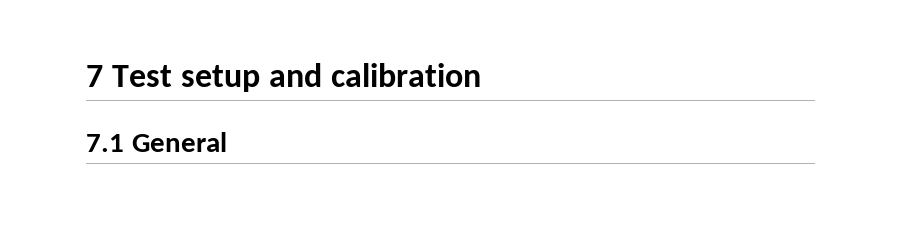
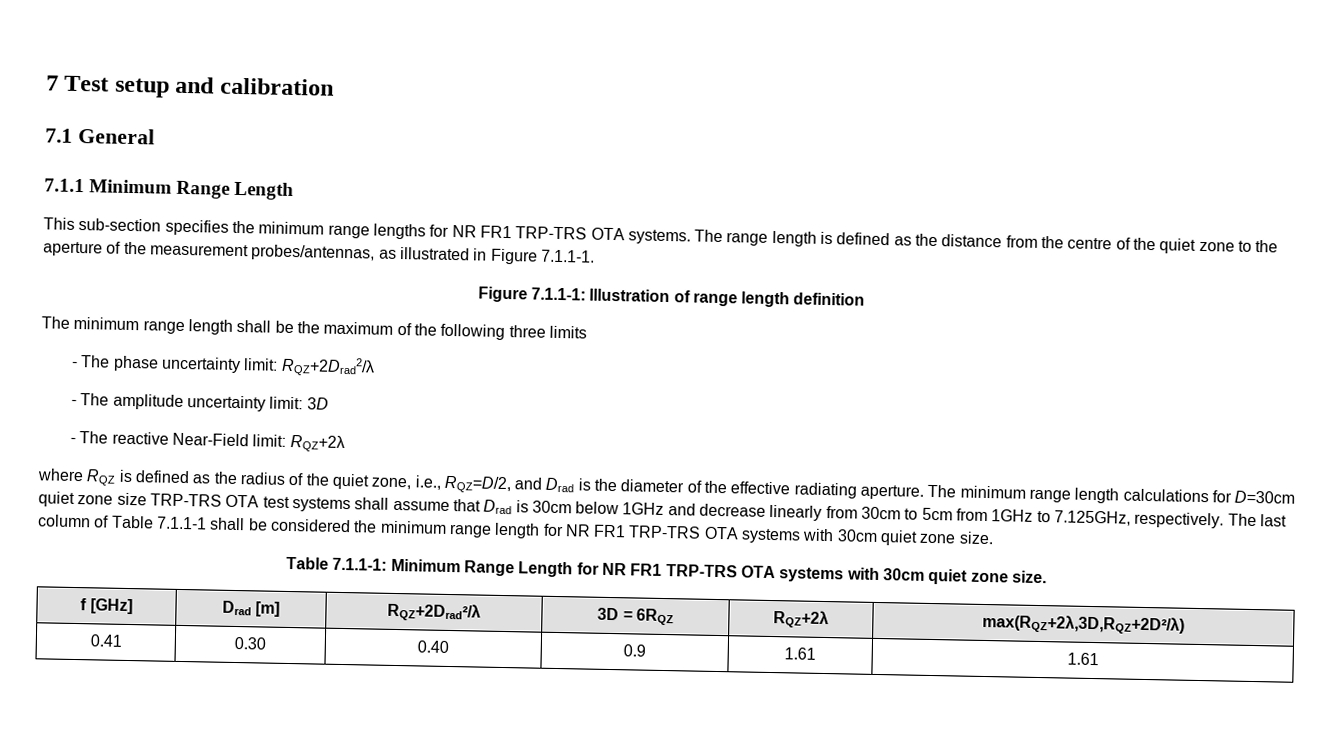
+ 7.1.1 Minimum Range Length
+ This sub-section specifies the minimum range lengths for NR FR1 TRP-TRS OTA systems. The range length is defined as the distance from the centre of the quiet zone to the aperture of the measurement probes/antennas, as illustrated in Figure 7.1.1-1.
+ Figure 7.1.1-1: Illustration of range length definition
+ The minimum range length shall be the maximum of the following three limits
+ - The phase uncertainty limit: RQZ+2Drad2/λ
+ - The amplitude uncertainty limit: 3D
+ - The reactive Near-Field limit: RQZ+2λ
+ where RQZ is defined as the radius of the quiet zone, i.e., RQZ=D/2, and Drad is the diameter of the effective radiating aperture. The minimum range length calculations for D=30cm quiet zone size TRP-TRS OTA test systems shall assume that Drad is 30cm below 1GHz and decrease linearly from 30cm to 5cm from 1GHz to 7.125GHz, respectively. The last column of Table 7.1.1-1 shall be considered the minimum range length for NR FR1 TRP-TRS OTA systems with 30cm quiet zone size.
+ Table 7.1.1-1: Minimum Range Length for NR FR1 TRP-TRS OTA systems with 30cm quiet zone size.
+ f [GHz] | Drad [m] | RQZ+2Drad²/λ | 3D = 6RQZ | RQZ+2λ | max(RQZ+2λ,3D,RQZ+2D²/λ)
+ 0.41 | 0.30 | 0.40 | 0.9 | 1.61 | 1.61

